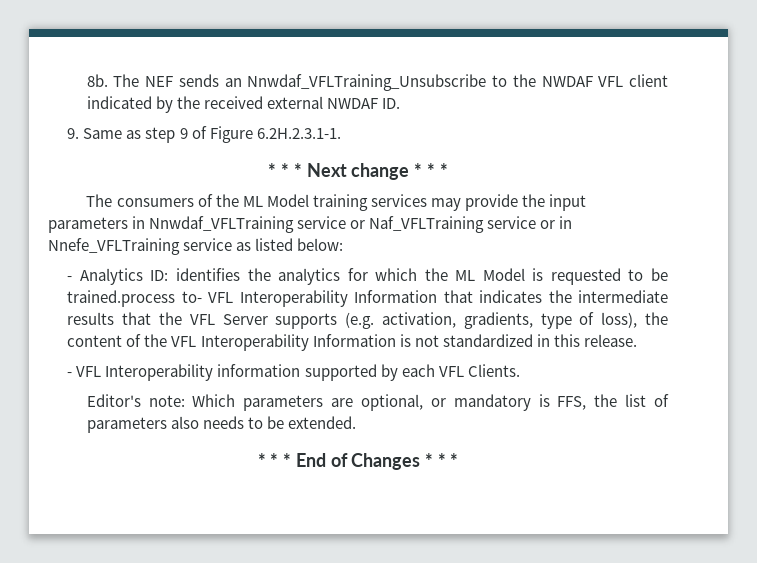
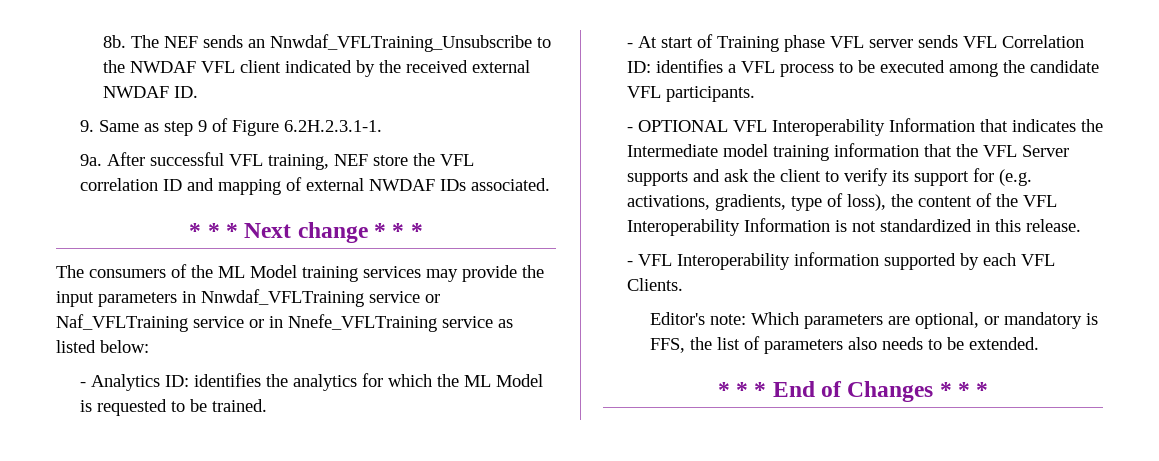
+ 9a. After successful VFL training, NEF store the VFL correlation ID and mapping of external NWDAF IDs associated.
- - Analytics ID: identifies the analytics for which the ML Model is requested to be trained.process to- VFL Interoperability Information that indicates the intermediate results that the VFL Server supports (e.g. activation, gradients, type of loss), the content of the VFL Interoperability Information is not standardized in this release.
+ - Analytics ID: identifies the analytics for which the ML Model is requested to be trained.
+ - At start of Training phase VFL server sends VFL Correlation ID: identifies a VFL process to be executed among the candidate VFL participants.
+ - OPTIONAL VFL Interoperability Information that indicates the Intermediate model training information that the VFL Server supports and ask the client to verify its support for (e.g. activations, gradients, type of loss), the content of the VFL Interoperability Information is not standardized in this release.

